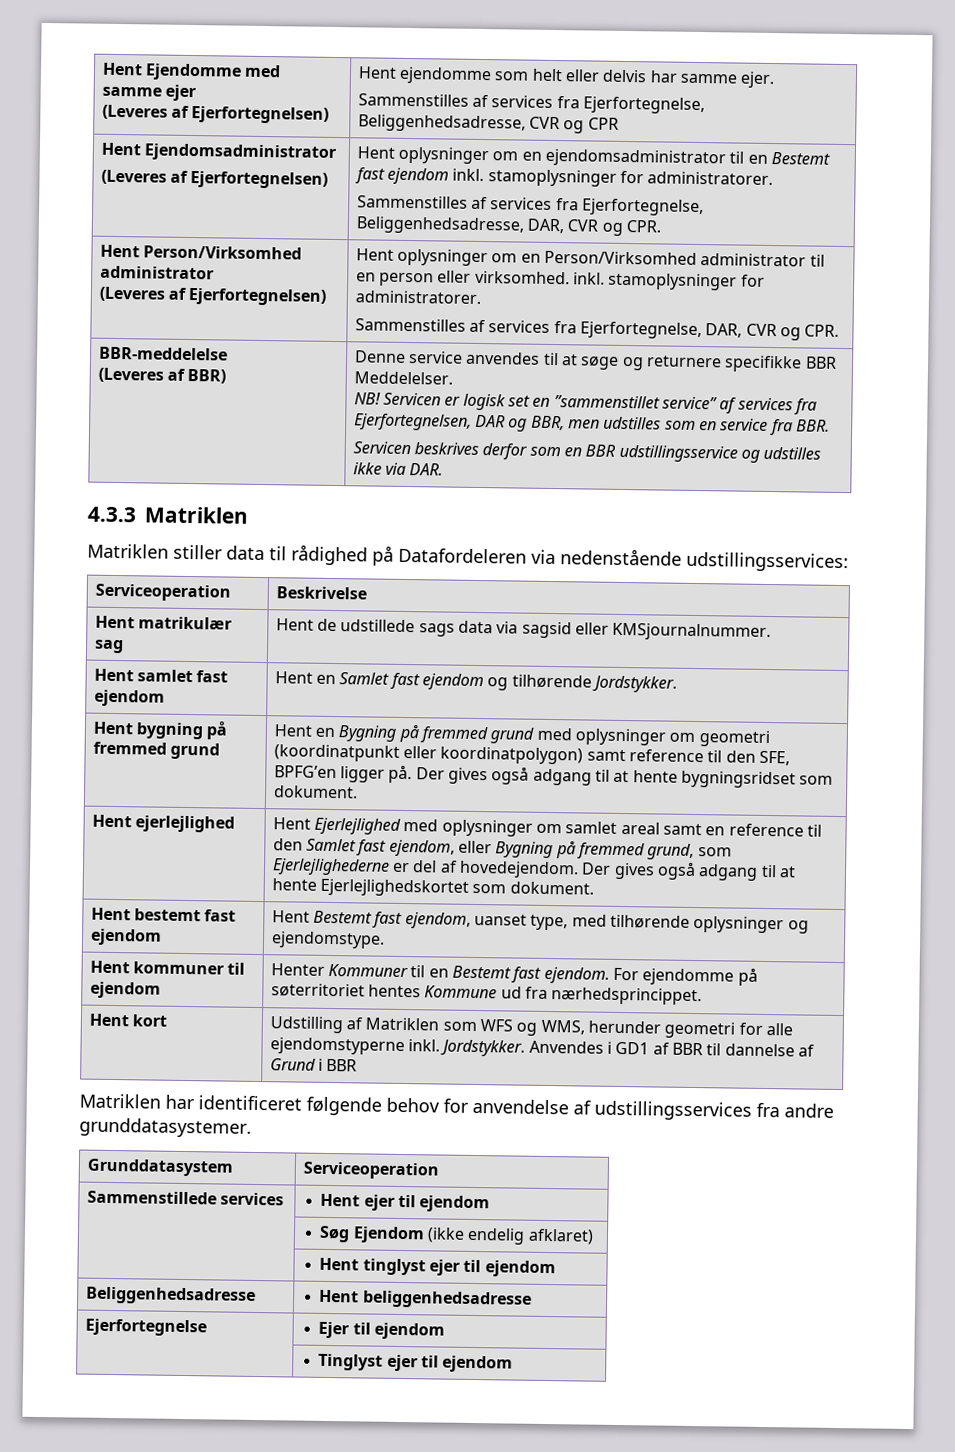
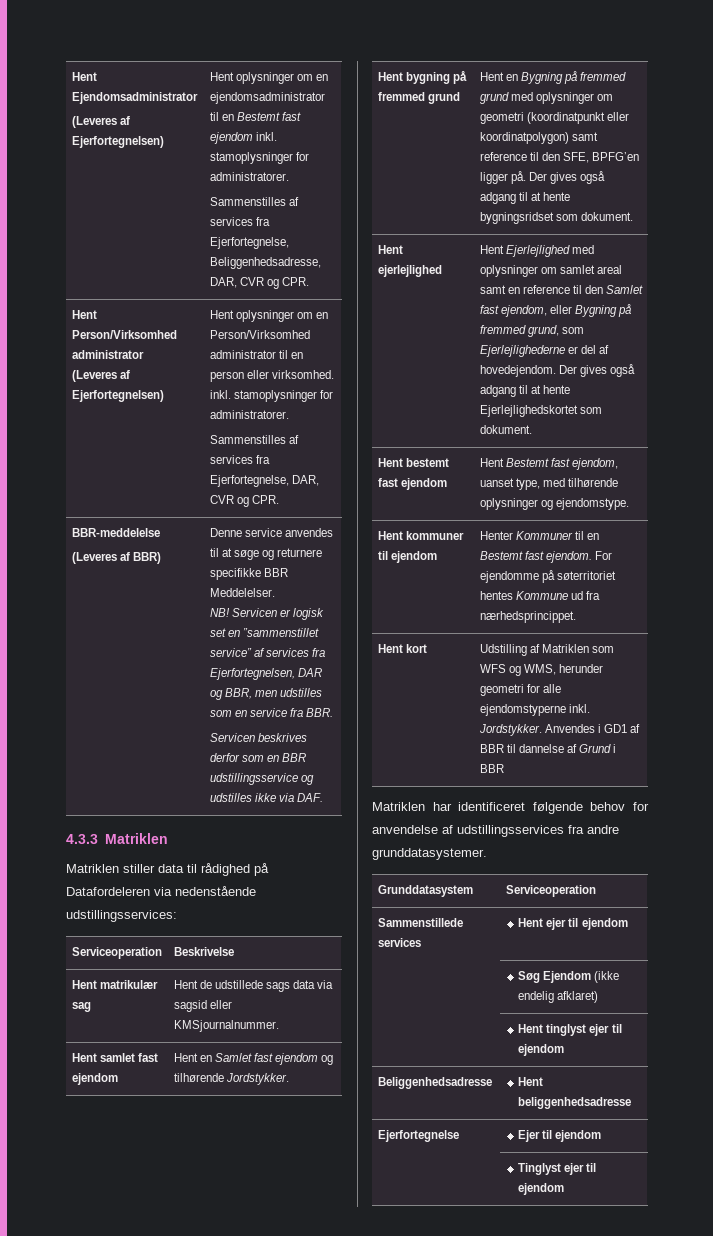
- Hent Ejendomme med samme ejer
- (Leveres af Ejerfortegnelsen) | Hent ejendomme som helt eller delvis har samme ejer.
- Sammenstilles af services fra Ejerfortegnelse, Beliggenhedsadresse, CVR og CPR
- Servicen beskrives derfor som en BBR udstillingsservice og udstilles ikke via DAR.
+ Servicen beskrives derfor som en BBR udstillingsservice og udstilles ikke via DAF.

